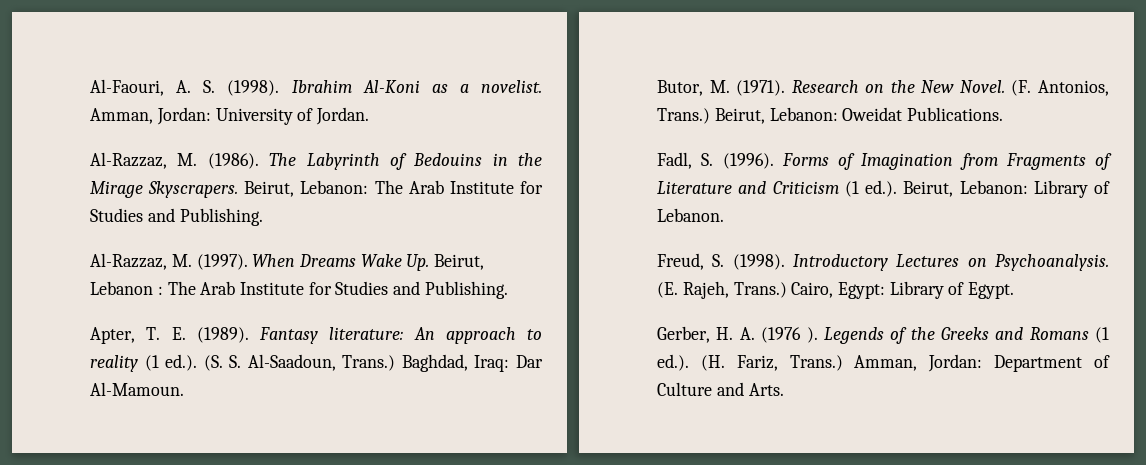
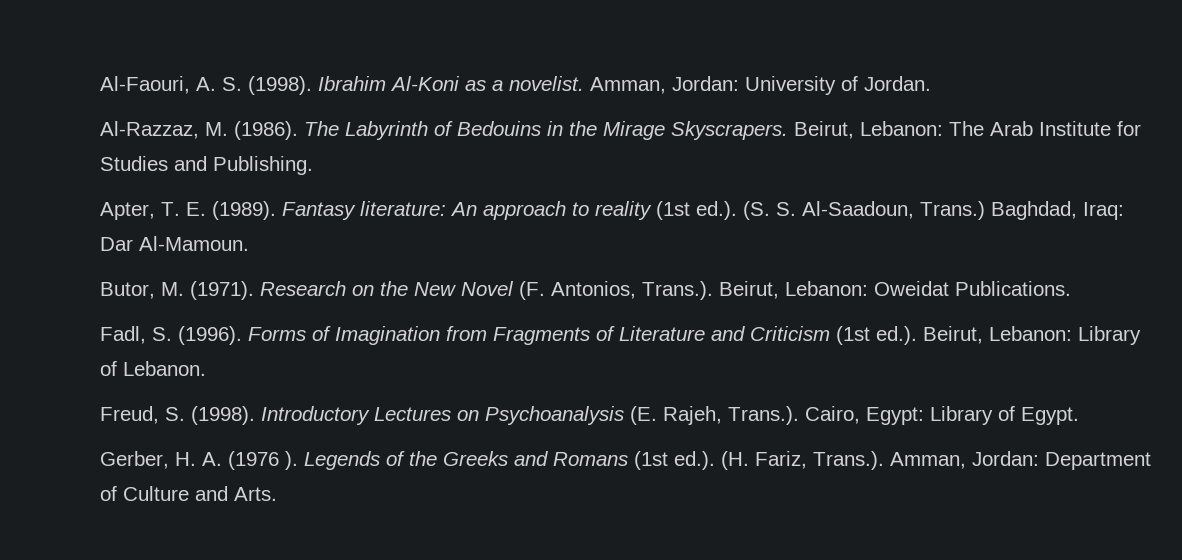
- Al-Razzaz, M. (1997). When Dreams Wake Up. Beirut, Lebanon : The Arab Institute for Studies and Publishing.
- Fantasy literature: An approach to reality (1 ed.). (S. S. Al-Saadoun, Trans.)
+ Fantasy literature: An approach to reality (1st ed.). (S. S. Al-Saadoun, Trans.)
- Research on the New Novel. (F. Antonios, Trans.) Beirut, Lebanon: Oweidat Publications.
+ Research on the New Novel (F. Antonios, Trans.). Beirut, Lebanon: Oweidat Publications.
- Forms of Imagination from Fragments of Literature and Criticism (1 ed.). Beirut, Lebanon: Library of Lebanon.
+ Forms of Imagination from Fragments of Literature and Criticism (1st ed.). Beirut, Lebanon: Library of Lebanon.
- Introductory Lectures on Psychoanalysis. (E. Rajeh, Trans.) Cairo, Egypt: Library of Egypt.
+ Introductory Lectures on Psychoanalysis (E. Rajeh, Trans.). Cairo, Egypt: Library of Egypt.
- Legends of the Greeks and Romans (1 ed.). (H. Fariz, Trans.) Amman, Jordan: Department of Culture and Arts.
+ Legends of the Greeks and Romans (1st ed.). (H. Fariz, Trans.). Amman, Jordan: Department of Culture and Arts.

